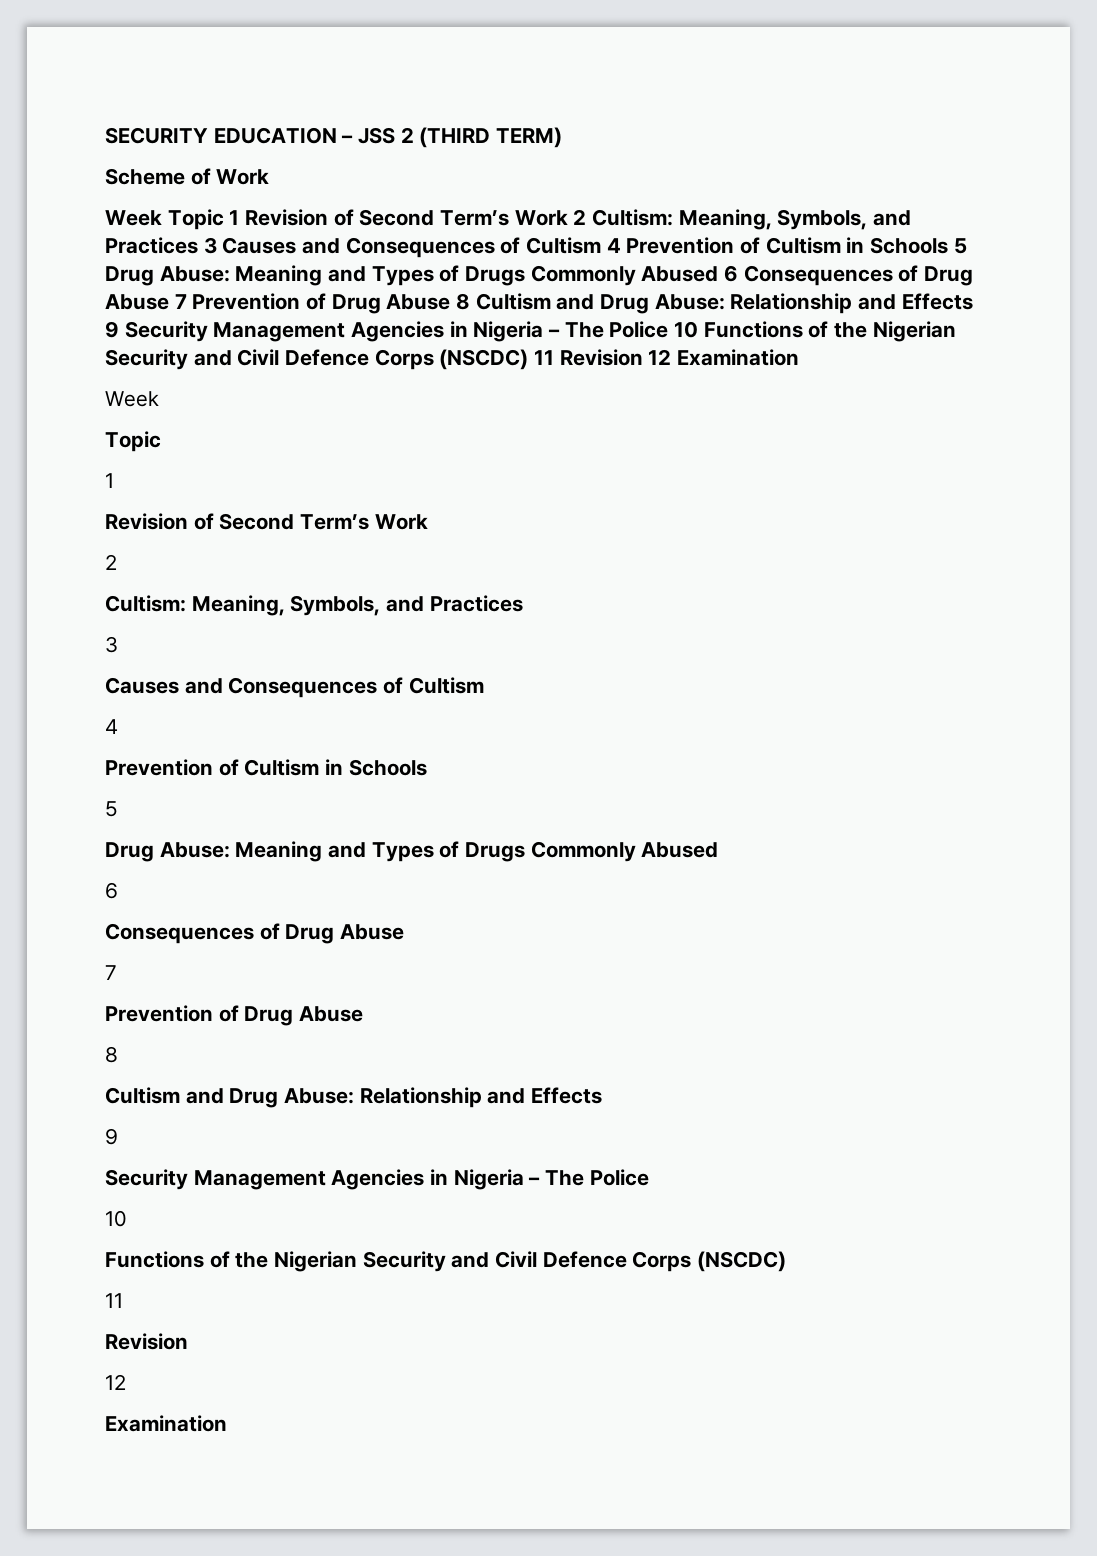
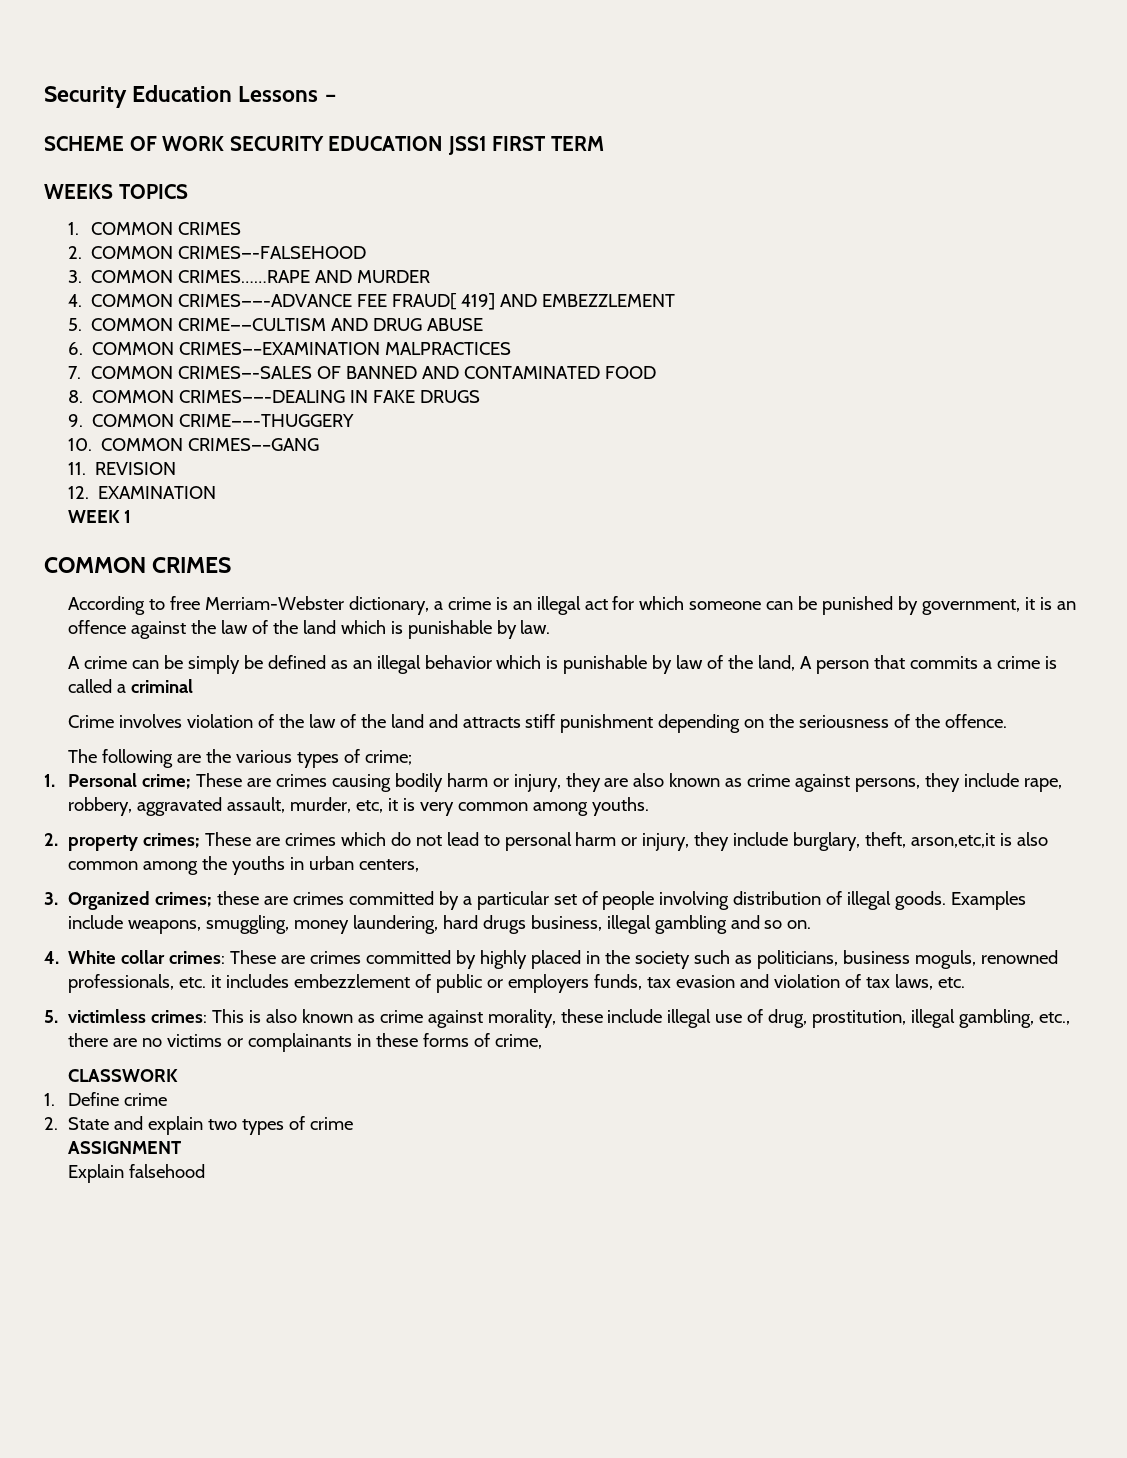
- SECURITY EDUCATION – JSS 2 (THIRD TERM)
- Scheme of Work
- Week Topic 1 Revision of Second Term’s Work 2 Cultism: Meaning, Symbols, and Practices 3 Causes and Consequences of Cultism 4 Prevention of Cultism in Schools 5 Drug Abuse: Meaning and Types of Drugs Commonly Abused 6 Consequences of Drug Abuse 7 Prevention of Drug Abuse 8 Cultism and Drug Abuse: Relationship and Effects 9 Security Management Agencies in Nigeria – The Police 10 Functions of the Nigerian Security and Civil Defence Corps (NSCDC) 11 Revision 12 Examination
- Week
- Topic
- 1
- Revision of Second Term’s Work
- 2
- Cultism: Meaning, Symbols, and Practices
- 3
- Causes and Consequences of Cultism
- 4
- Prevention of Cultism in Schools
- 5
- Drug Abuse: Meaning and Types of Drugs Commonly Abused
- 6
- Consequences of Drug Abuse
- 7
- Prevention of Drug Abuse
- 8
- Cultism and Drug Abuse: Relationship and Effects
- 9
- Security Management Agencies in Nigeria – The Police
- 10
- Functions of the Nigerian Security and Civil Defence Corps (NSCDC)
- 11
- Revision
- 12
- Examination
+ Security Education Lessons –
+ SCHEME OF WORK SECURITY EDUCATION JSS1 FIRST TERM
+ WEEKS TOPICS
+ 1. COMMON CRIMES
+ 2. COMMON CRIMES—-FALSEHOOD
+ 3. COMMON CRIMES……RAPE AND MURDER
+ 4. COMMON CRIMES——-ADVANCE FEE FRAUD[ 419] AND EMBEZZLEMENT
+ 5. COMMON CRIME——CULTISM AND DRUG ABUSE
+ 6. COMMON CRIMES—–EXAMINATION MALPRACTICES
+ 7. COMMON CRIMES—-SALES OF BANNED AND CONTAMINATED FOOD
+ 8. COMMON CRIMES——-DEALING IN FAKE DRUGS
+ 9. COMMON CRIME——-THUGGERY
+ 10. COMMON CRIMES—–GANG
+ 11. REVISION
+ 12. EXAMINATION
+ WEEK 1
+ COMMON CRIMES
+ According to free Merriam-Webster dictionary, a crime is an illegal act for which someone can be punished by government, it is an offence against the law of the land which is punishable by law.
+ A crime can be simply be defined as an illegal behavior which is punishable by law of the land, A person that commits a crime is called a criminal
+ Crime involves violation of the law of the land and attracts stiff punishment depending on the seriousness of the offence.
+ The following are the various types of crime;
+ 1. Personal crime; These are crimes causing bodily harm or injury, they are also known as crime against persons, they include rape, robbery, aggravated assault, murder, etc, it is very common among youths.
+ 2. property crimes; These are crimes which do not lead to personal harm or injury, they include burglary, theft, arson,etc,it is also common among the youths in urban centers,
+ 3. Organized crimes; these are crimes committed by a particular set of people involving distribution of illegal goods. Examples include weapons, smuggling, money laundering, hard drugs business, illegal gambling and so on.
+ 4. White collar crimes: These are crimes committed by highly placed in the society such as politicians, business moguls, renowned professionals, etc. it includes embezzlement of public or employers funds, tax evasion and violation of tax laws, etc.
+ 5. victimless crimes: This is also known as crime against morality, these include illegal use of drug, prostitution, illegal gambling, etc., there are no victims or complainants in these forms of crime,
+ CLASSWORK
+ 1. Define crime
+ 2. State and explain two types of crime
+ ASSIGNMENT
+ Explain falsehood

